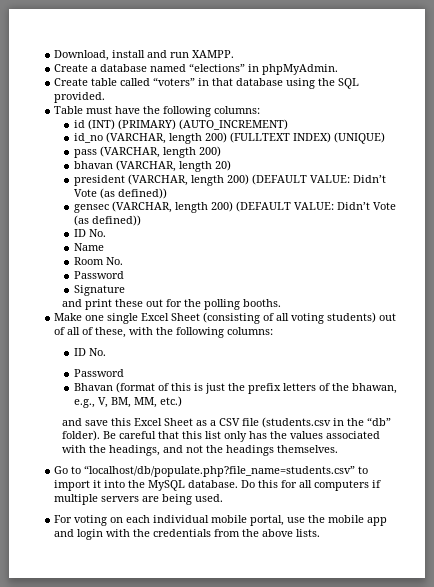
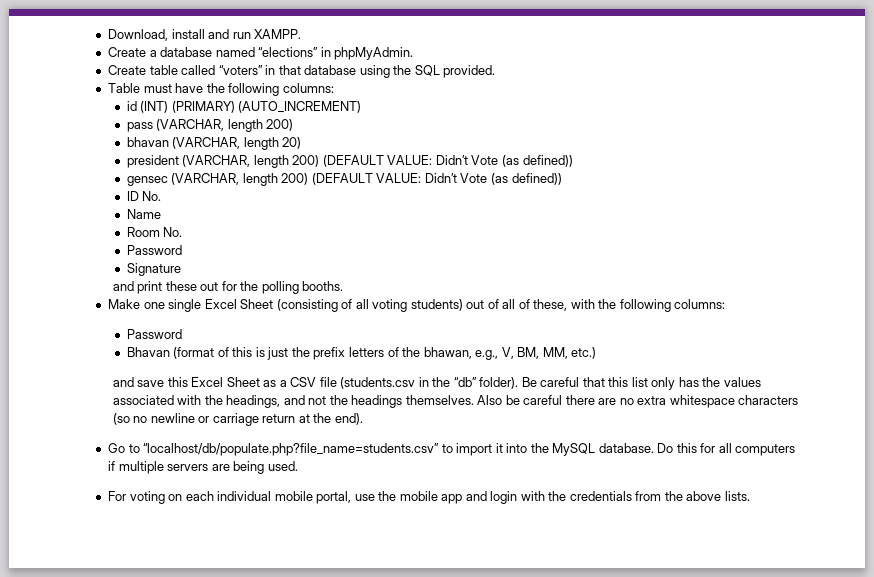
- id_no (VARCHAR, length 200) (FULLTEXT INDEX) (UNIQUE)
  Make one single Excel Sheet (consisting of all voting students) out of all of these, with the following columns:
- ID No.
+ Also be careful there are no extra whitespace characters (so no newline or carriage return at the end).

